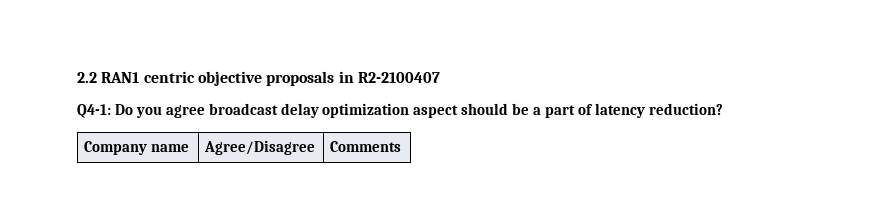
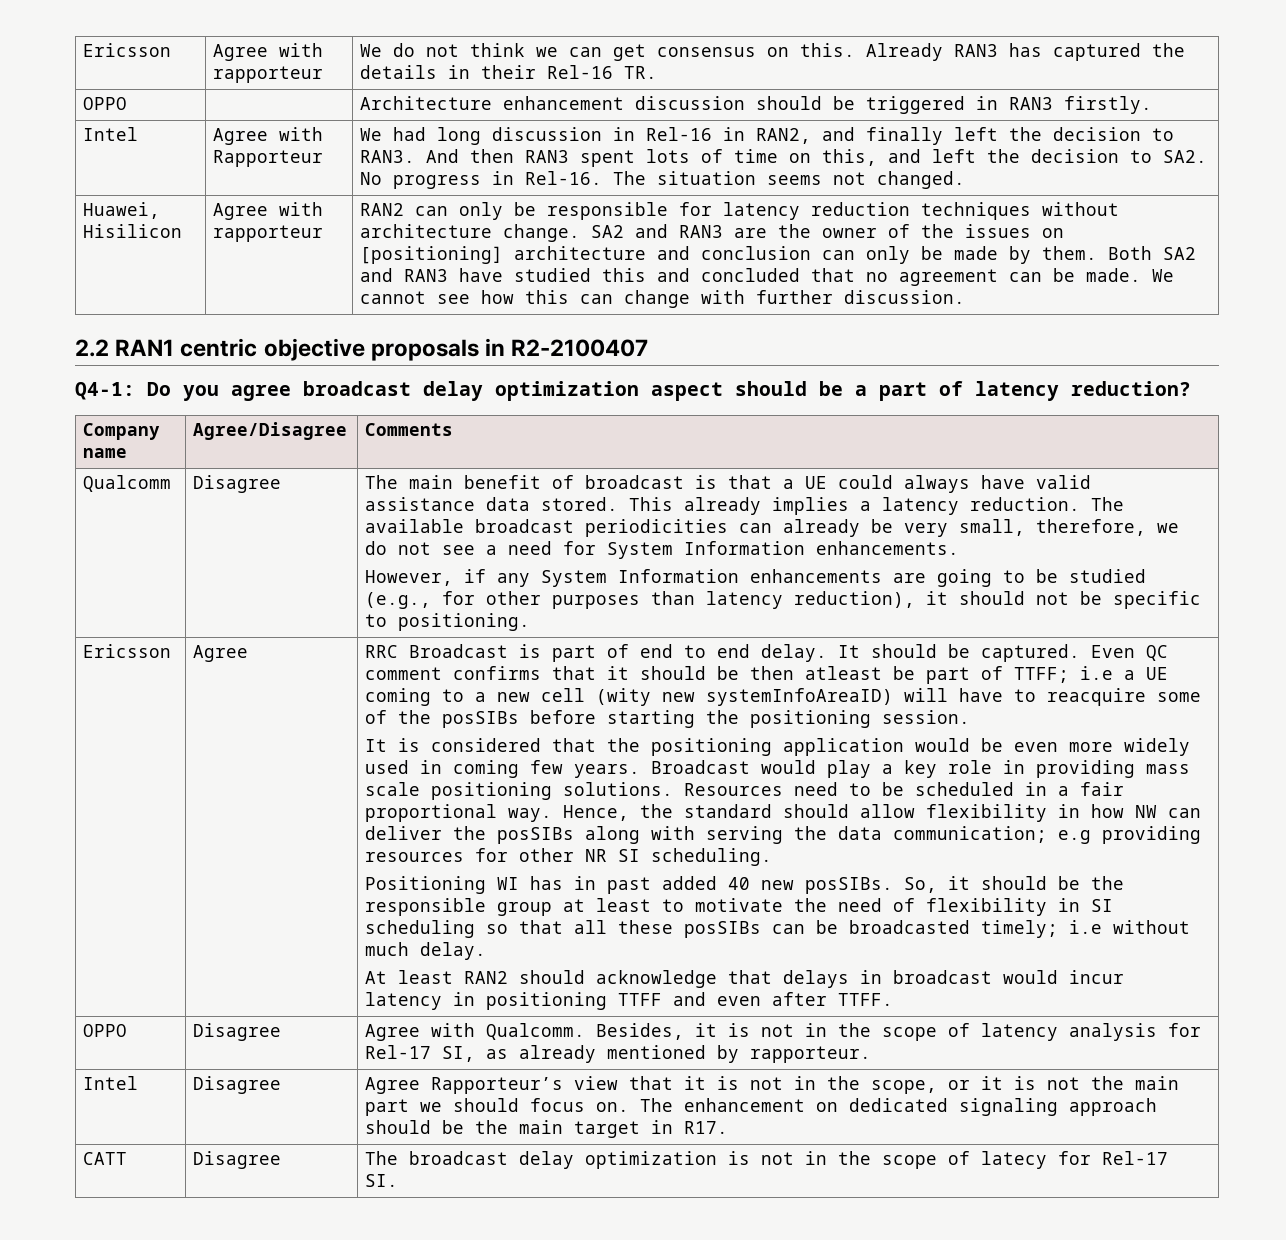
+ Ericsson | Agree with rapporteur | We do not think we can get consensus on this. Already RAN3 has captured the details in their Rel-16 TR.
+ OPPO | | Architecture enhancement discussion should be triggered in RAN3 firstly.
+ Intel | Agree with Rapporteur | We had long discussion in Rel-16 in RAN2, and finally left the decision to RAN3. And then RAN3 spent lots of time on this, and left the decision to SA2. No progress in Rel-16. The situation seems not changed.
+ Huawei, Hisilicon | Agree with rapporteur | RAN2 can only be responsible for latency reduction techniques without architecture change. SA2 and RAN3 are the owner of the issues on [positioning] architecture and conclusion can only be made by them. Both SA2 and RAN3 have studied this and concluded that no agreement can be made. We cannot see how this can change with further discussion.
+ Qualcomm | Disagree | The main benefit of broadcast is that a UE could always have valid assistance data stored. This already implies a latency reduction. The available broadcast periodicities can already be very small, therefore, we do not see a need for System Information enhancements.
+ However, if any System Information enhancements are going to be studied (e.g., for other purposes than latency reduction), it should not be specific to positioning.
+ Ericsson | Agree | RRC Broadcast is part of end to end delay. It should be captured. Even QC comment confirms that it should be then atleast be part of TTFF; i.e a UE coming to a new cell (wity new systemInfoAreaID) will have to reacquire some of the posSIBs before starting the positioning session.
+ It is considered that the positioning application would be even more widely used in coming few years. Broadcast would play a key role in providing mass scale positioning solutions. Resources need to be scheduled in a fair proportional way. Hence, the standard should allow flexibility in how NW can deliver the posSIBs along with serving the data communication; e.g providing resources for other NR SI scheduling.
+ Positioning WI has in past added 40 new posSIBs. So, it should be the responsible group at least to motivate the need of flexibility in SI scheduling so that all these posSIBs can be broadcasted timely; i.e without much delay.
+ At least RAN2 should acknowledge that delays in broadcast would incur latency in positioning TTFF and even after TTFF.
+ OPPO | Disagree | Agree with Qualcomm. Besides, it is not in the scope of latency analysis for Rel-17 SI, as already mentioned by rapporteur.
+ Intel | Disagree | Agree Rapporteur’s view that it is not in the scope, or it is not the main part we should focus on. The enhancement on dedicated signaling approach should be the main target in R17.
+ CATT | Disagree | The broadcast delay optimization is not in the scope of latecy for Rel-17 SI.

